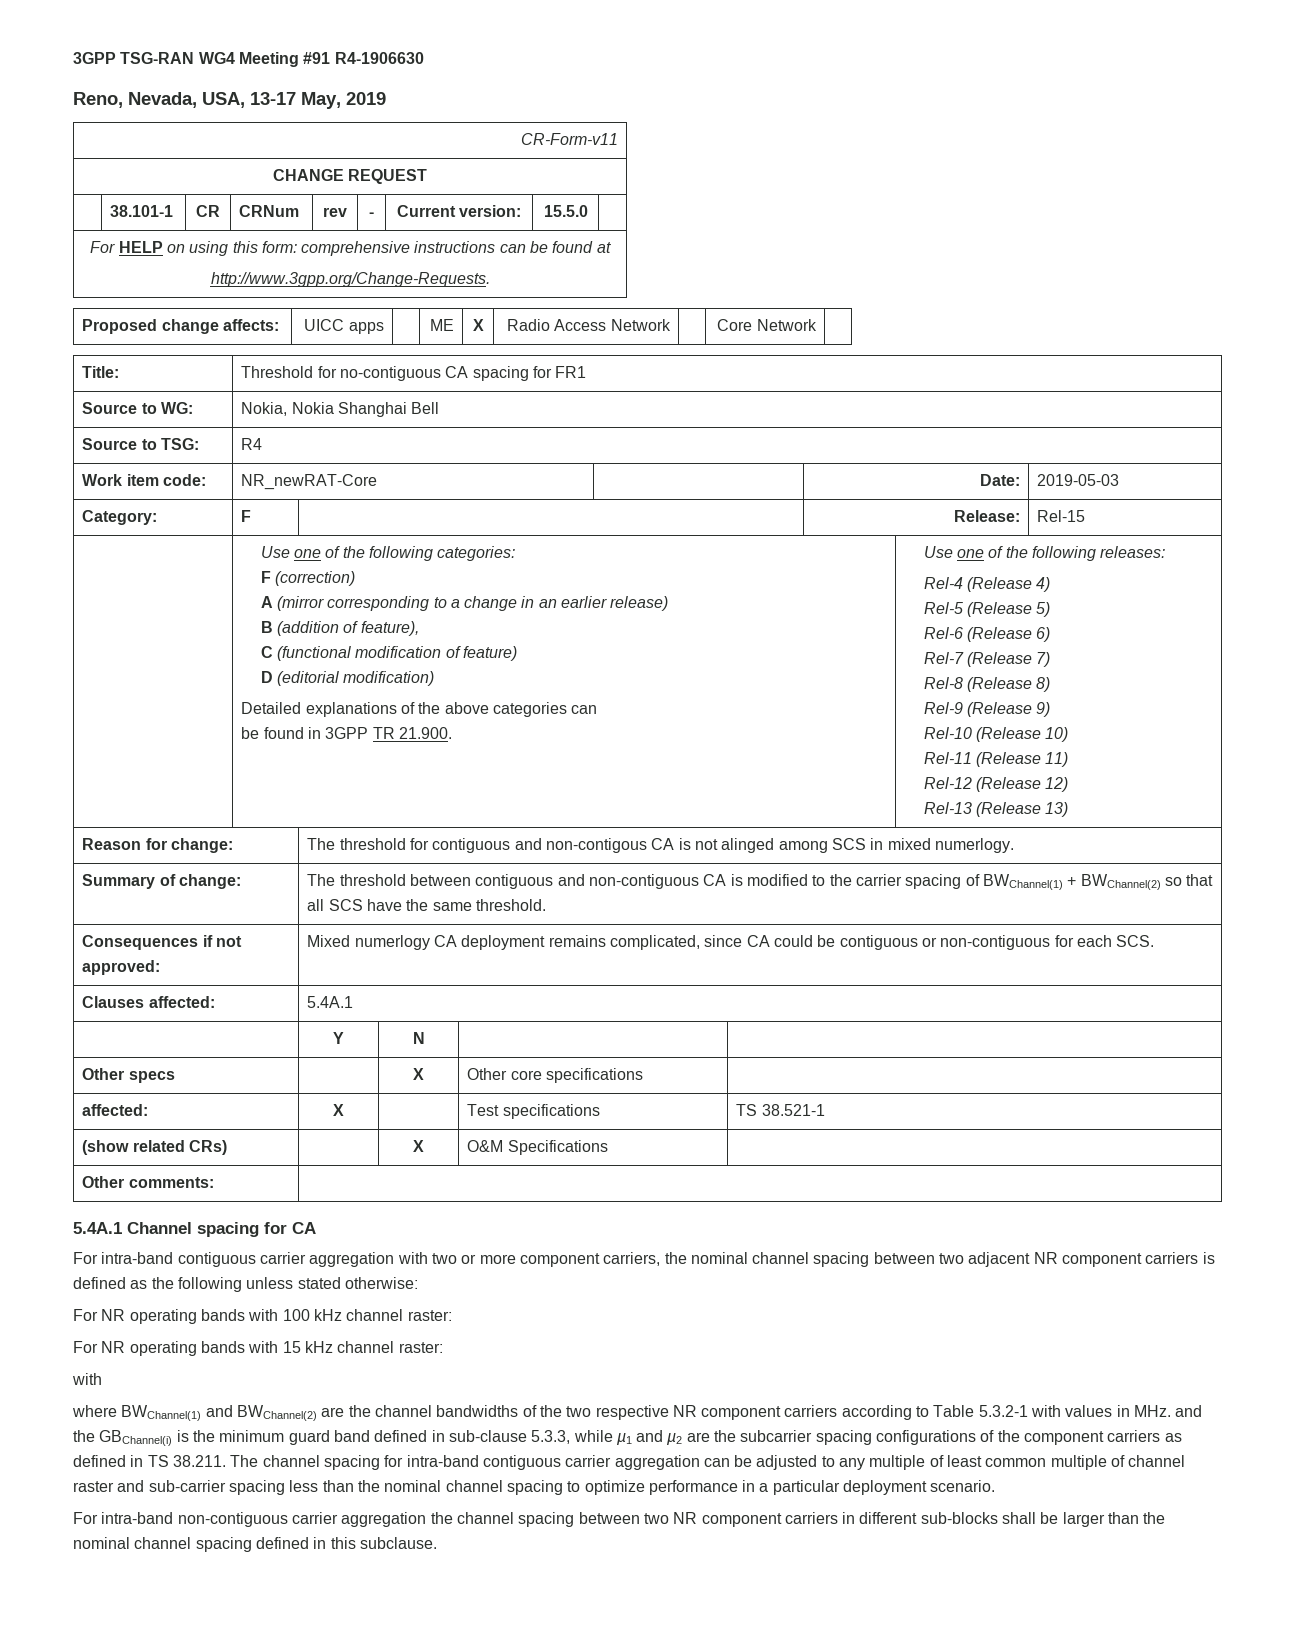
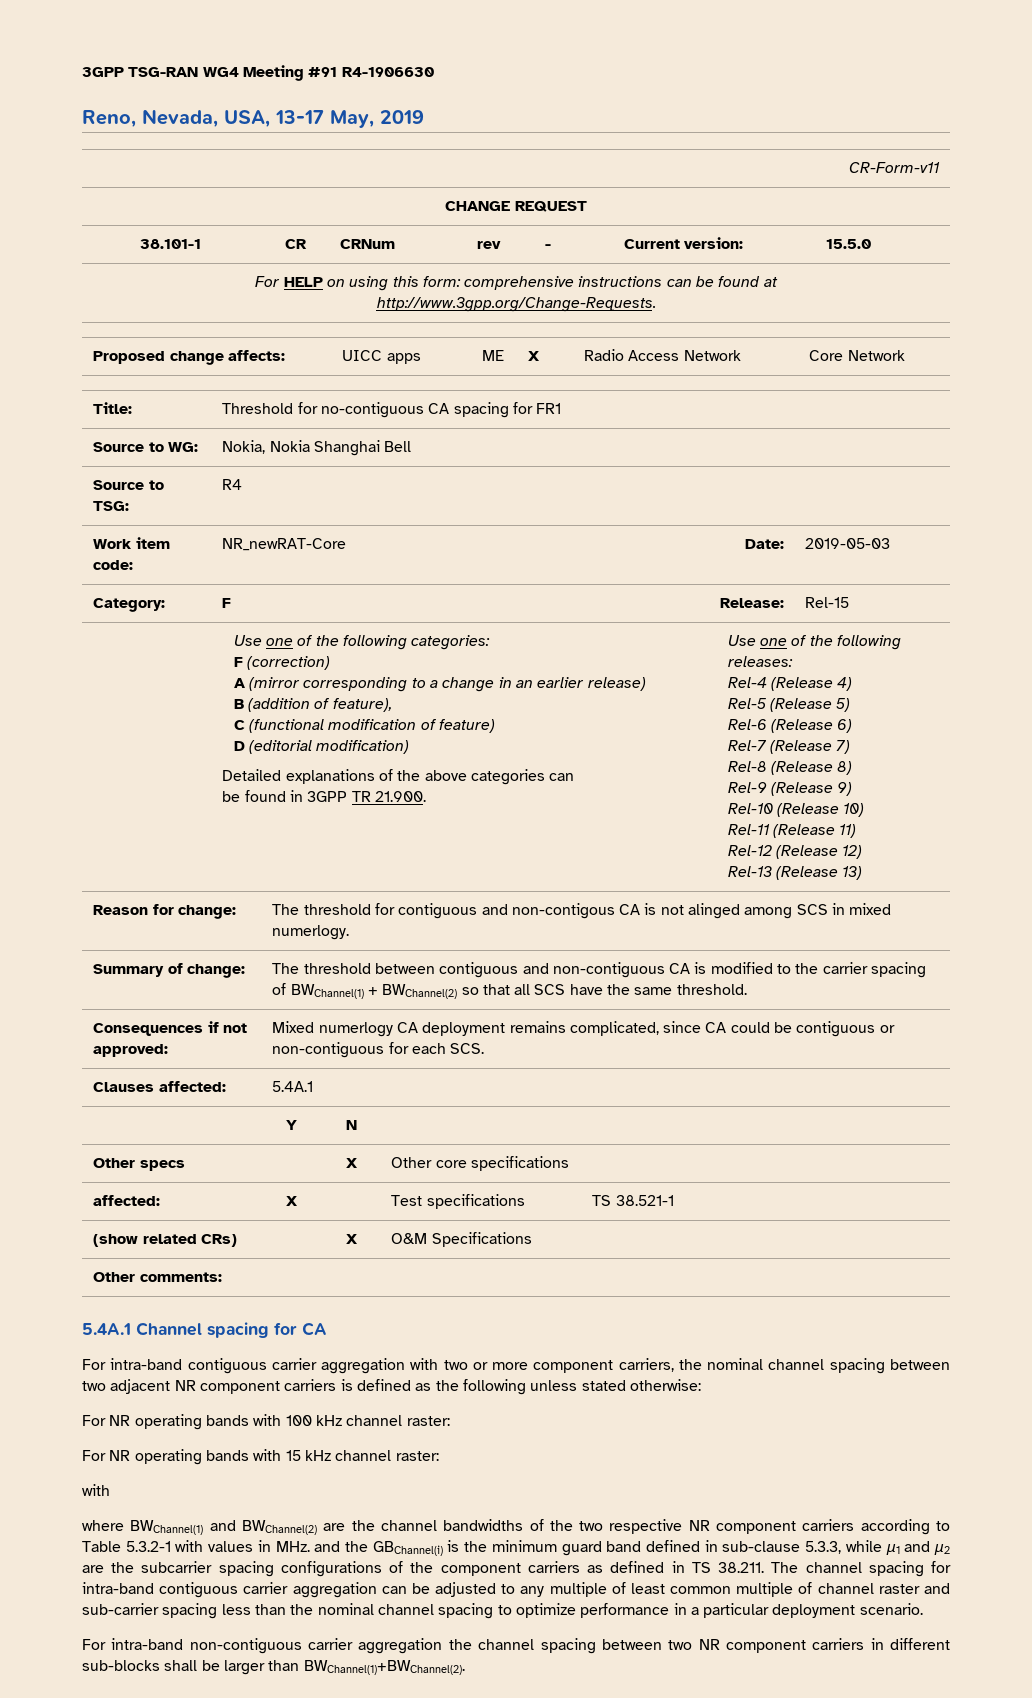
- For intra-band non-contiguous carrier aggregation the channel spacing between two NR component carriers in different sub-blocks shall be larger than the nominal channel spacing defined in this subclause.
+ For intra-band non-contiguous carrier aggregation the channel spacing between two NR component carriers in different sub-blocks shall be larger than BWChannel(1)+BWChannel(2).

